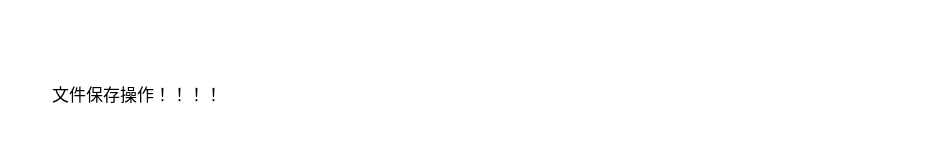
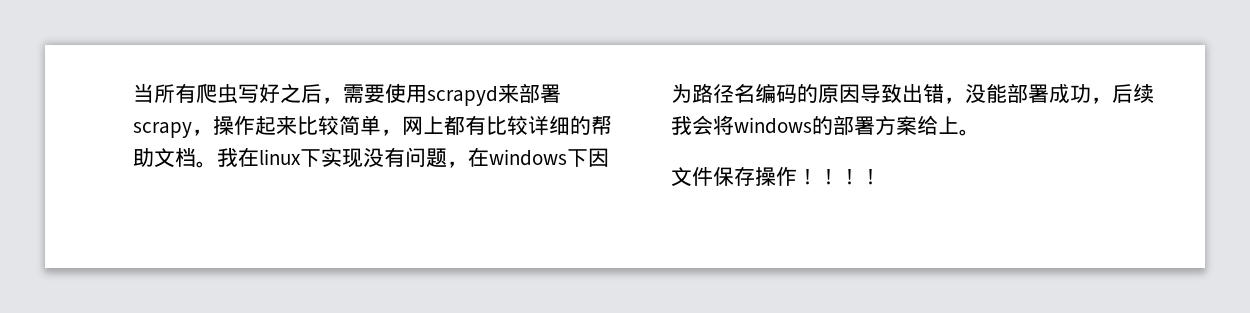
+ 当所有爬虫写好之后，需要使用scrapyd来部署scrapy，操作起来比较简单，网上都有比较详细的帮助文档。我在linux下实现没有问题，在windows下因为路径名编码的原因导致出错，没能部署成功，后续我会将windows的部署方案给上。

